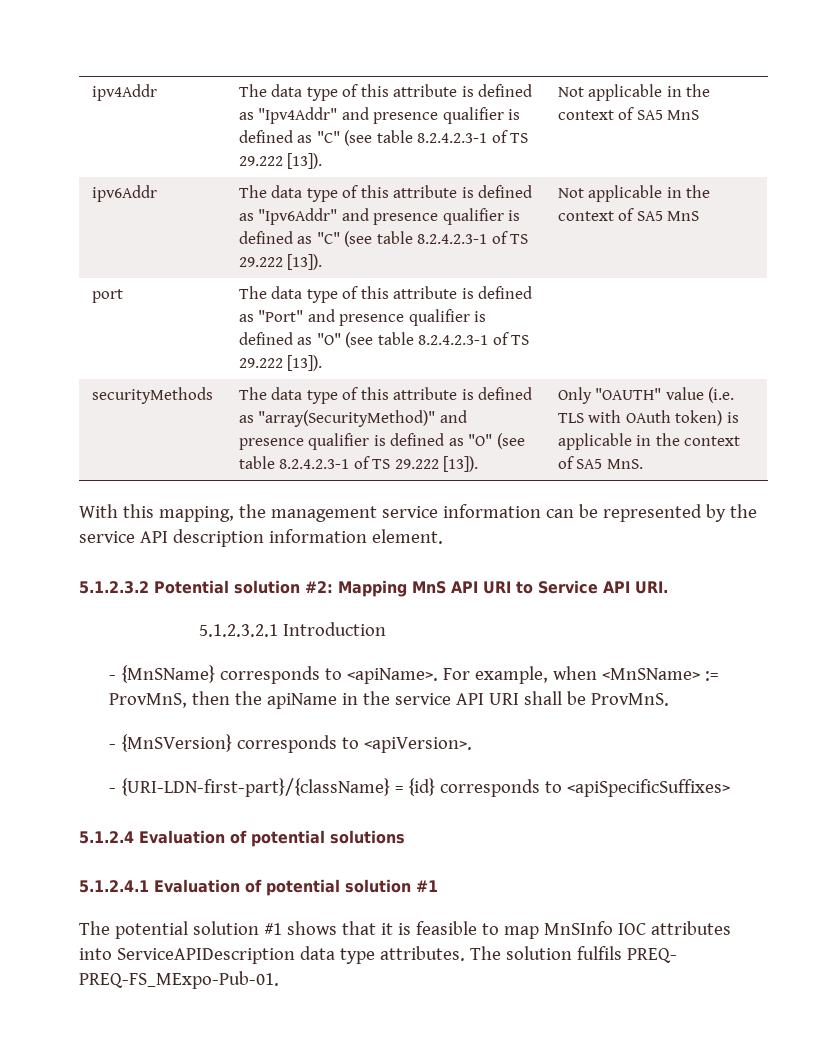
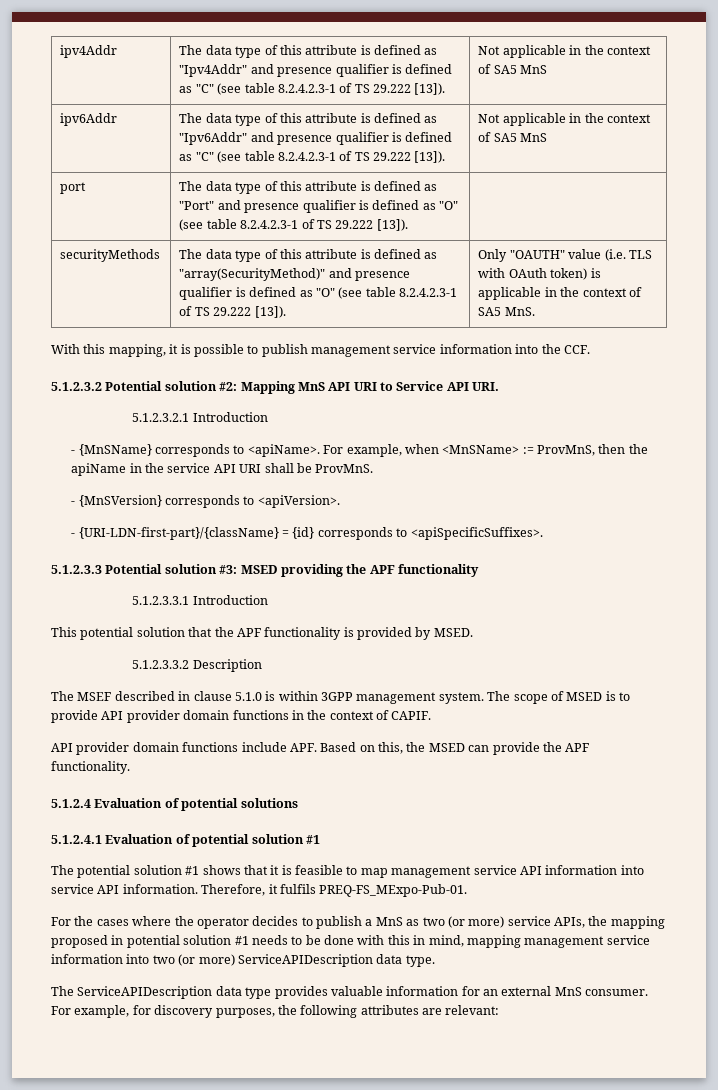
- With this mapping, the management service information can be represented by the service API description information element.
+ With this mapping, it is possible to publish management service information into the CCF.
- - {URI-LDN-first-part}/{className} = {id} corresponds to <apiSpecificSuffixes>
+ - {URI-LDN-first-part}/{className} = {id} corresponds to <apiSpecificSuffixes>.
+ 5.1.2.3.3 Potential solution #3: MSED providing the APF functionality
+ 5.1.2.3.3.1 Introduction
+ This potential solution that the APF functionality is provided by MSED.
+ 5.1.2.3.3.2 Description
+ The MSEF described in clause 5.1.0 is within 3GPP management system. The scope of MSED is to provide API provider domain functions in the context of CAPIF.
+ API provider domain functions include APF. Based on this, the MSED can provide the APF functionality.
- The potential solution #1 shows that it is feasible to map MnSInfo IOC attributes into ServiceAPIDescription data type attributes. The solution fulfils PREQ- PREQ-FS_MExpo-Pub-01.
+ The potential solution #1 shows that it is feasible to map management service API information into service API information. Therefore, it fulfils PREQ-FS_MExpo-Pub-01.
+ For the cases where the operator decides to publish a MnS as two (or more) service APIs, the mapping proposed in potential solution #1 needs to be done with this in mind, mapping management service information into two (or more) ServiceAPIDescription data type.
+ The ServiceAPIDescription data type provides valuable information for an external MnS consumer. For example, for discovery purposes, the following attributes are relevant:

